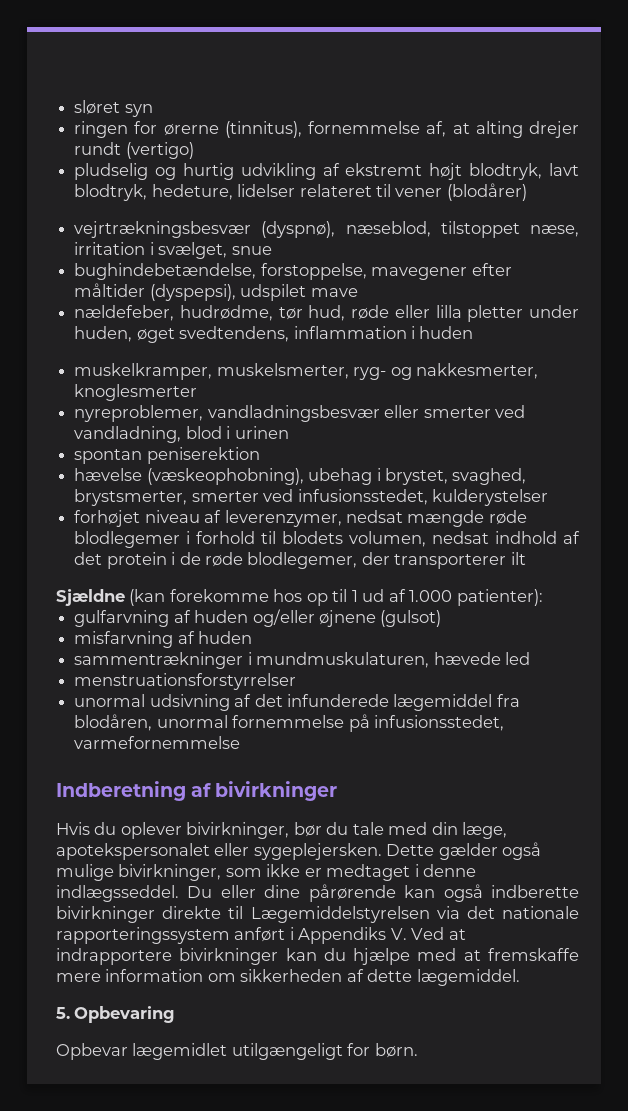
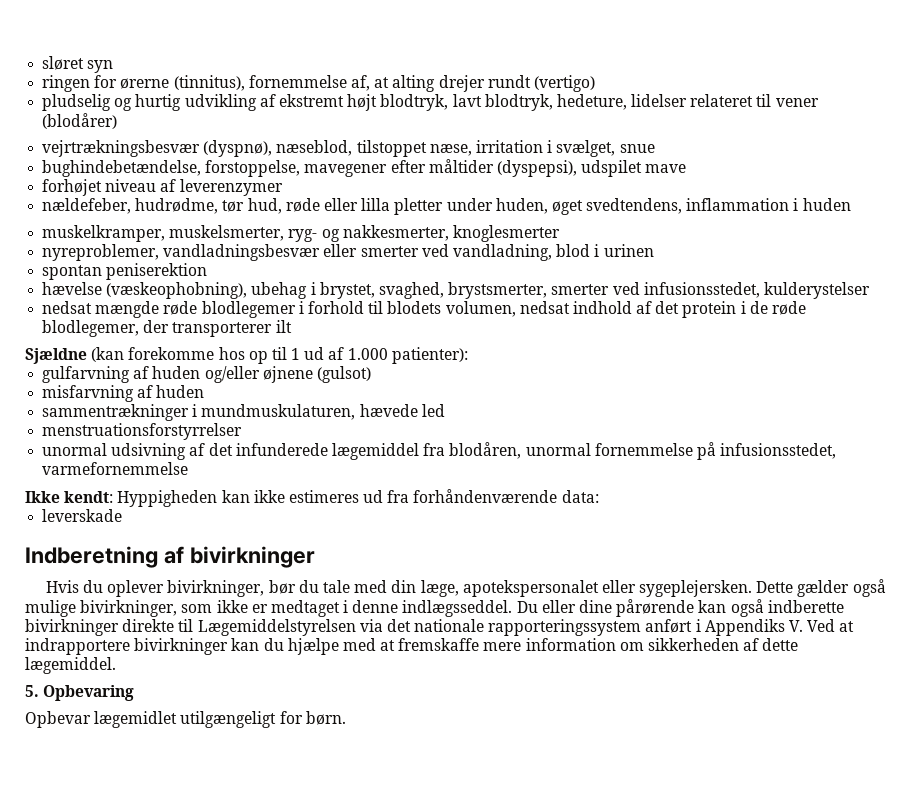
+ forhøjet niveau af leverenzymer
- forhøjet niveau af leverenzymer, nedsat mængde røde blodlegemer i forhold til blodets volumen, nedsat indhold af det protein i de røde blodlegemer, der transporterer ilt
+ nedsat mængde røde blodlegemer i forhold til blodets volumen, nedsat indhold af det protein i de røde blodlegemer, der transporterer ilt
+ Ikke kendt: Hyppigheden kan ikke estimeres ud fra forhåndenværende data:
+ leverskade

